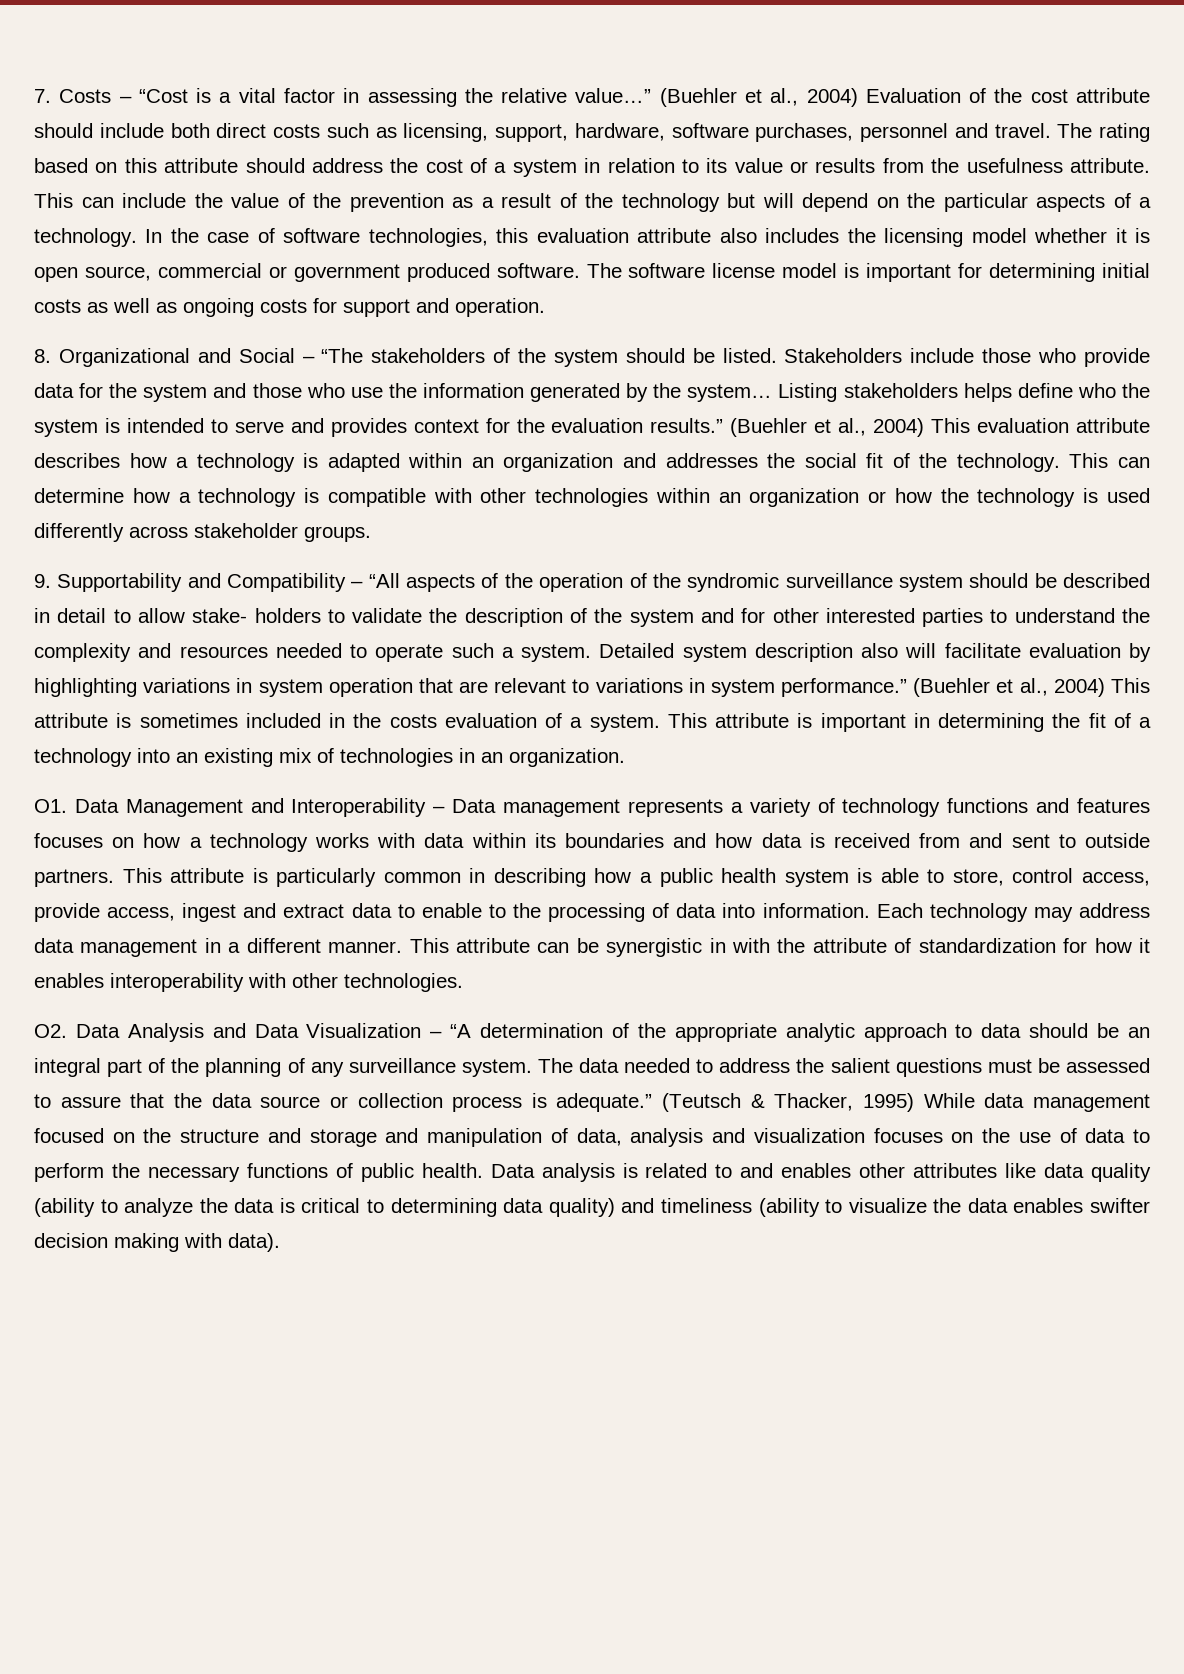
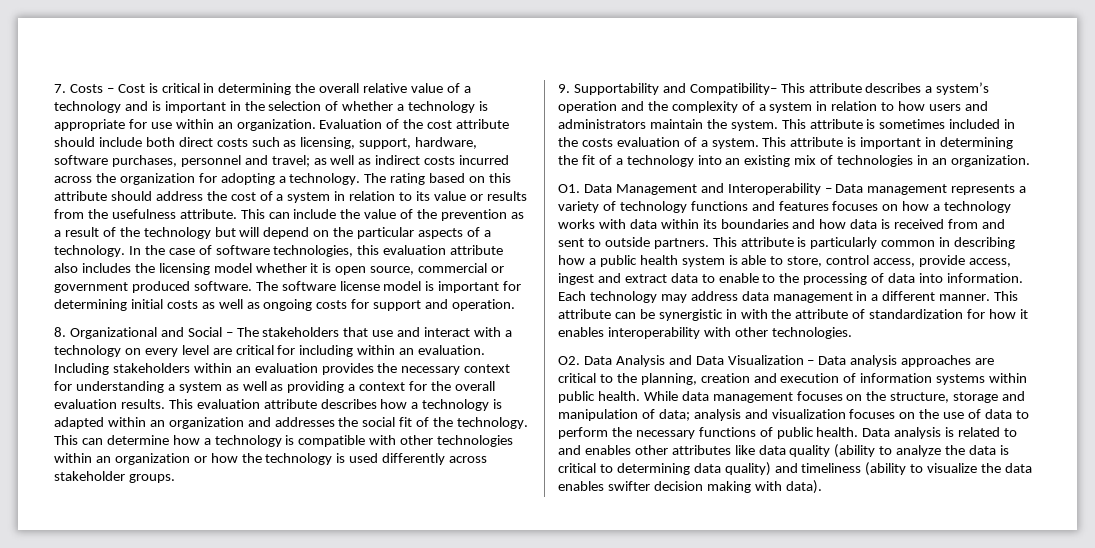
- 7. Costs – “Cost is a vital factor in assessing the relative value…” (Buehler et al., 2004) Evaluation of the cost attribute should include both direct costs such as licensing, support, hardware, software purchases, personnel and travel.
+ 7. Costs – Cost is critical in determining the overall relative value of a technology and is important in the selection of whether a technology is appropriate for use within an organization. Evaluation of the cost attribute should include both direct costs such as licensing, support, hardware, software purchases, personnel and travel; as well as indirect costs incurred across the organization for adopting a technology.
- 8. Organizational and Social – “The stakeholders of the system should be listed. Stakeholders include those who provide data for the system and those who use the information generated by the system… Listing stakeholders helps define who the system is intended to serve and provides context for the evaluation results.” (Buehler et al., 2004) This evaluation attribute describes how a technology is adapted within an organization and addresses the social fit of the technology.
+ 8. Organizational and Social – The stakeholders that use and interact with a technology on every level are critical for including within an evaluation. Including stakeholders within an evaluation provides the necessary context for understanding a system as well as providing a context for the overall evaluation results. This evaluation attribute describes how a technology is adapted within an organization and addresses the social fit of the technology.
- 9. Supportability and Compatibility – “All aspects of the operation of the syndromic surveillance system should be described in detail to allow stake- holders to validate the description of the system and for other interested parties to understand the complexity and resources needed to operate such a system. Detailed system description also will facilitate evaluation by highlighting variations in system operation that are relevant to variations in system performance.” (Buehler et al., 2004) This attribute is sometimes included in the costs evaluation of a system.
+ 9. Supportability and Compatibility– This attribute describes a system’s operation and the complexity of a system in relation to how users and administrators maintain the system. This attribute is sometimes included in the costs evaluation of a system.
- O2. Data Analysis and Data Visualization – “A determination of the appropriate analytic approach to data should be an integral part of the planning of any surveillance system. The data needed to address the salient questions must be assessed to assure that the data source or collection process is adequate.” (Teutsch & Thacker, 1995) While data management focused on the structure and storage and manipulation of data, analysis and visualization focuses on the use of data to perform the necessary functions of public health.
+ O2. Data Analysis and Data Visualization – Data analysis approaches are critical to the planning, creation and execution of information systems within public health. While data management focuses on the structure, storage and manipulation of data; analysis and visualization focuses on the use of data to perform the necessary functions of public health.

